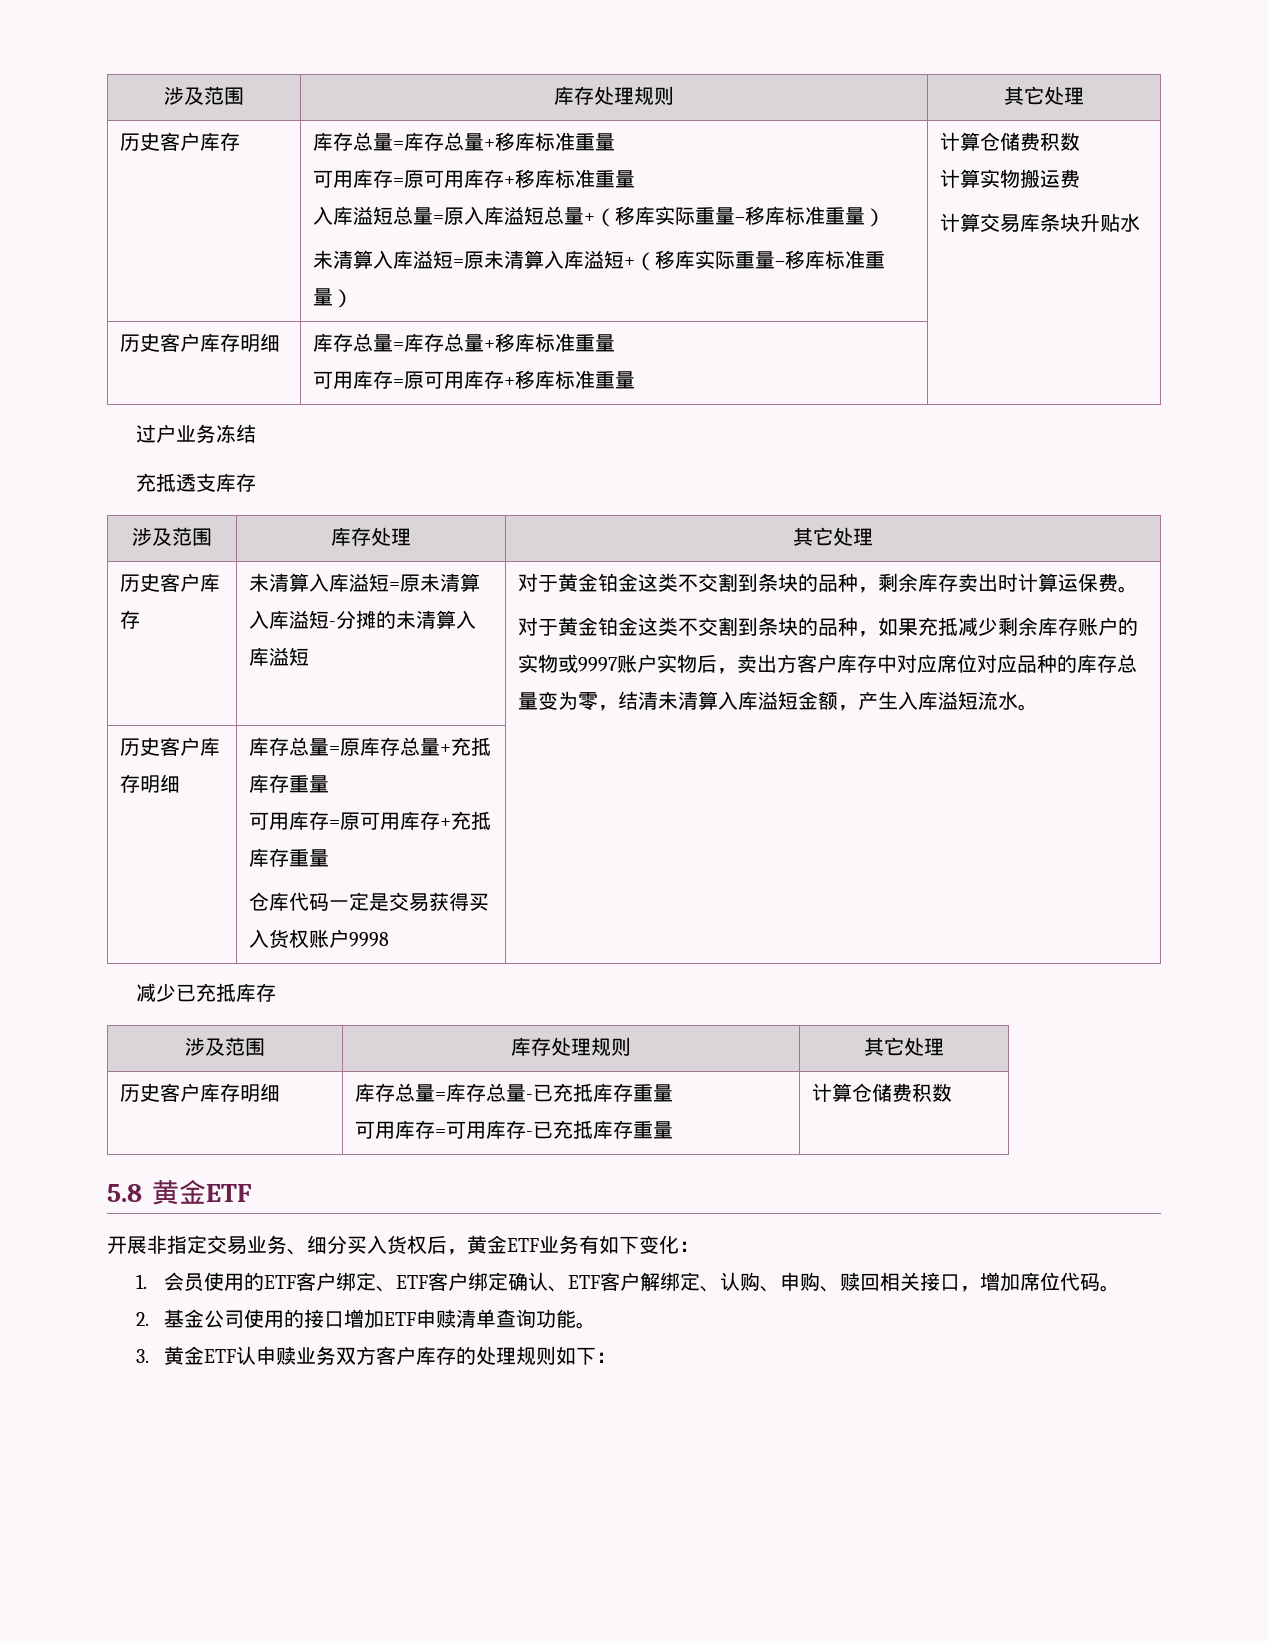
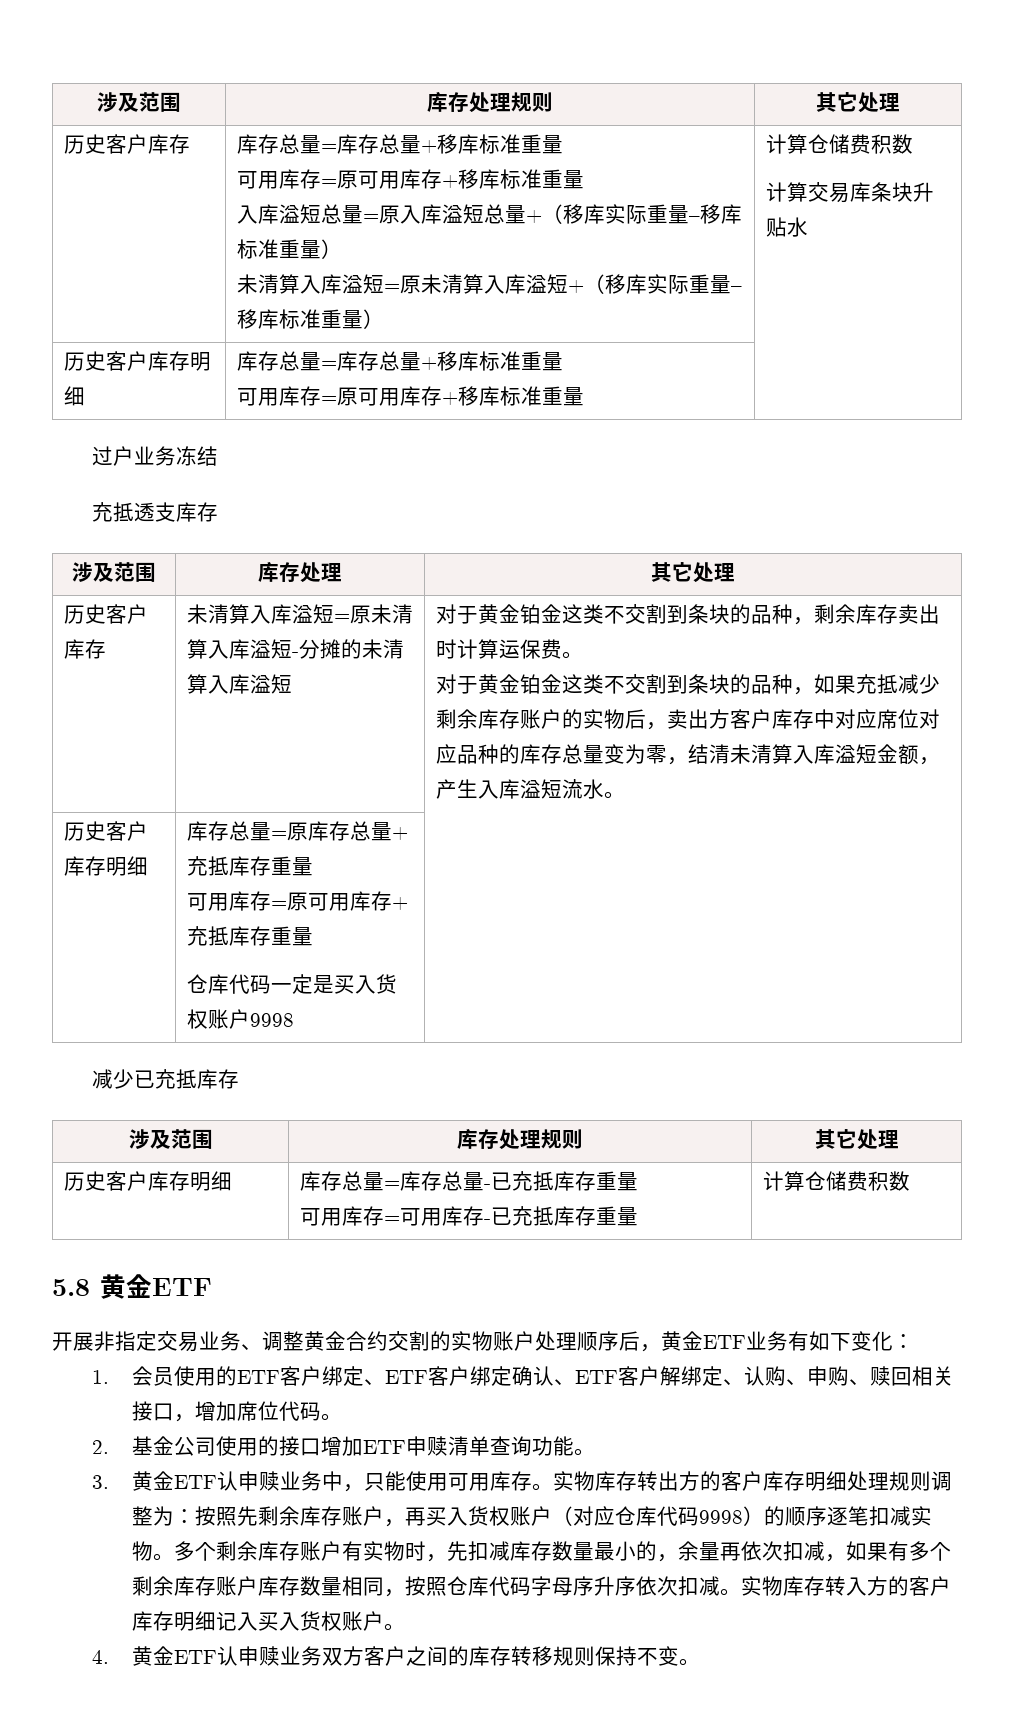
- 计算实物搬运费
- 对于黄金铂金这类不交割到条块的品种，如果充抵减少剩余库存账户的实物或9997账户实物后，卖出方客户库存中对应席位对应品种的库存总量变为零，结清未清算入库溢短金额，产生入库溢短流水。
+ 对于黄金铂金这类不交割到条块的品种，如果充抵减少剩余库存账户的实物后，卖出方客户库存中对应席位对应品种的库存总量变为零，结清未清算入库溢短金额，产生入库溢短流水。
  历史客户库存明细 | 库存总量=原库存总量+充抵库存重量
  可用库存=原可用库存+充抵库存重量
- 仓库代码一定是交易获得买入货权账户9998 |
+ 仓库代码一定是买入货权账户9998 |
- 开展非指定交易业务、细分买入货权后，黄金ETF业务有如下变化：
+ 开展非指定交易业务、调整黄金合约交割的实物账户处理顺序后，黄金ETF业务有如下变化：
- 3.黄金ETF认申赎业务双方客户库存的处理规则如下：
+ 3.黄金ETF认申赎业务中，只能使用可用库存。实物库存转出方的客户库存明细处理规则调整为：按照先剩余库存账户，再买入货权账户（对应仓库代码9998）的顺序逐笔扣减实物。多个剩余库存账户有实物时，先扣减库存数量最小的，余量再依次扣减，如果有多个剩余库存账户库存数量相同，按照仓库代码字母序升序依次扣减。实物库存转入方的客户库存明细记入买入货权账户。
+ 4.黄金ETF认申赎业务双方客户之间的库存转移规则保持不变。

